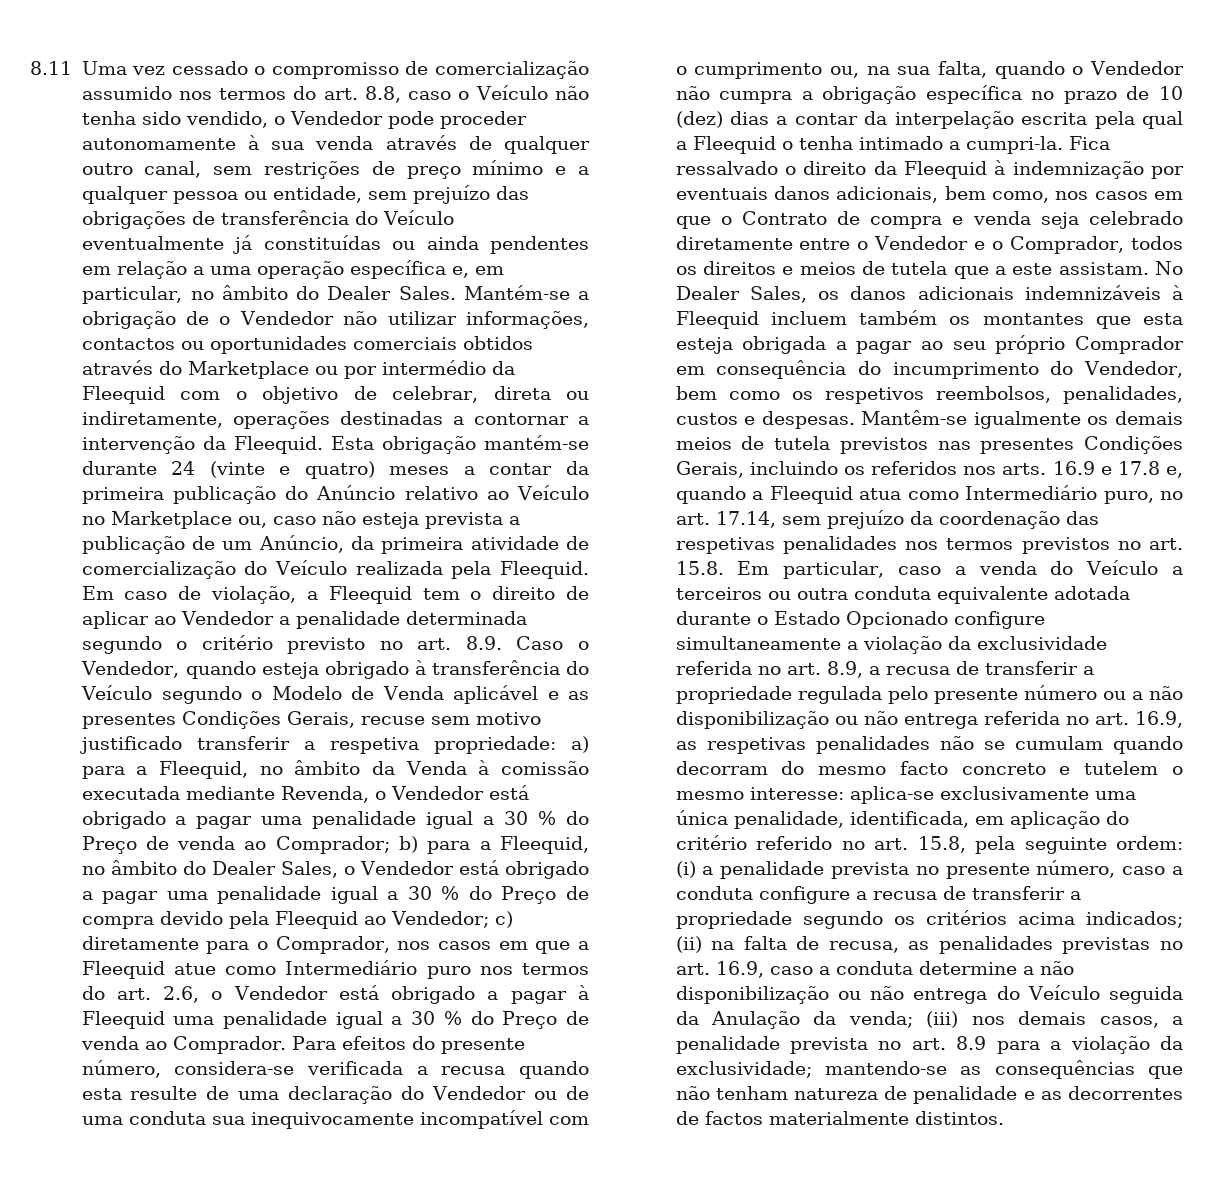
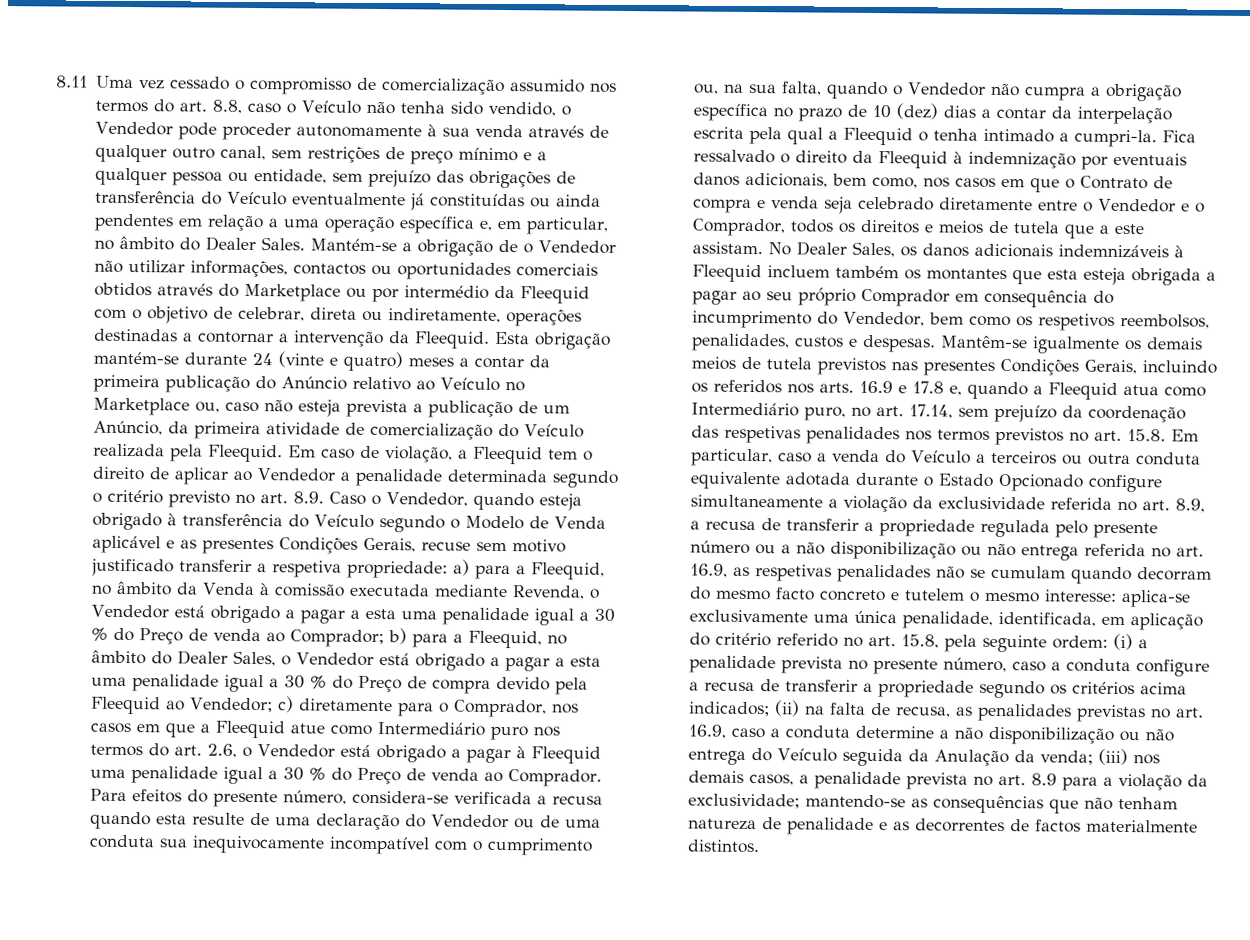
- a) para a Fleequid, no âmbito da Venda à comissão executada mediante Revenda, o Vendedor está obrigado a pagar uma penalidade igual a 30 % do Preço de venda ao Comprador;
+ a) para a Fleequid, no âmbito da Venda à comissão executada mediante Revenda, o Vendedor está obrigado a pagar a esta uma penalidade igual a 30 % do Preço de venda ao Comprador;
- b) para a Fleequid, no âmbito do Dealer Sales, o Vendedor está obrigado a pagar uma penalidade igual a 30 % do Preço de compra devido pela Fleequid ao Vendedor;
+ b) para a Fleequid, no âmbito do Dealer Sales, o Vendedor está obrigado a pagar a esta uma penalidade igual a 30 % do Preço de compra devido pela Fleequid ao Vendedor;

